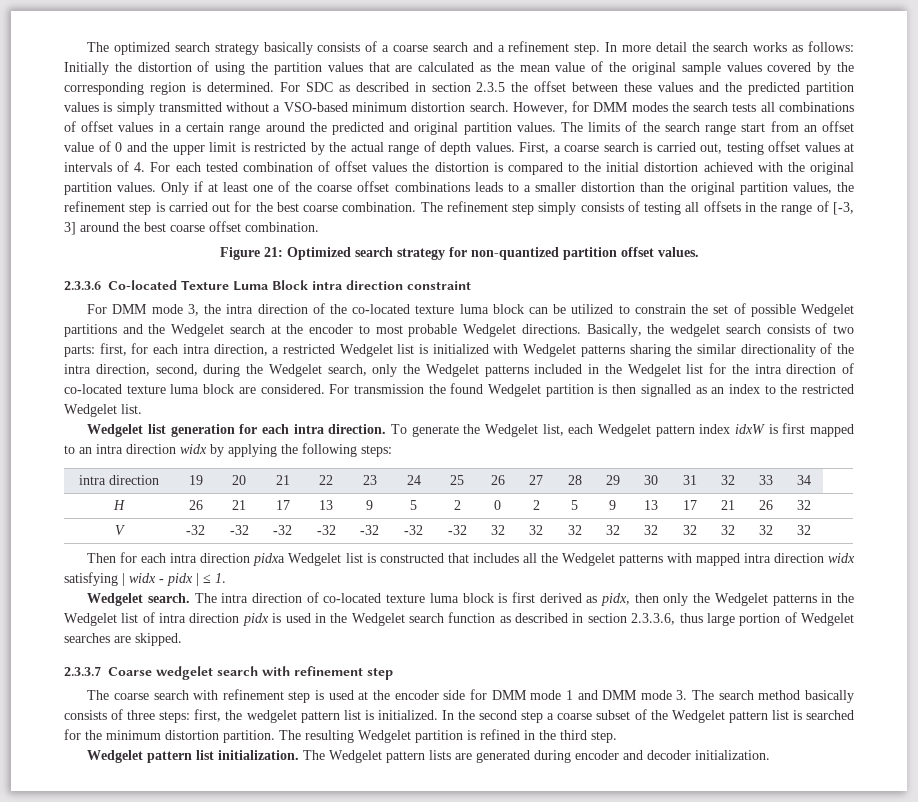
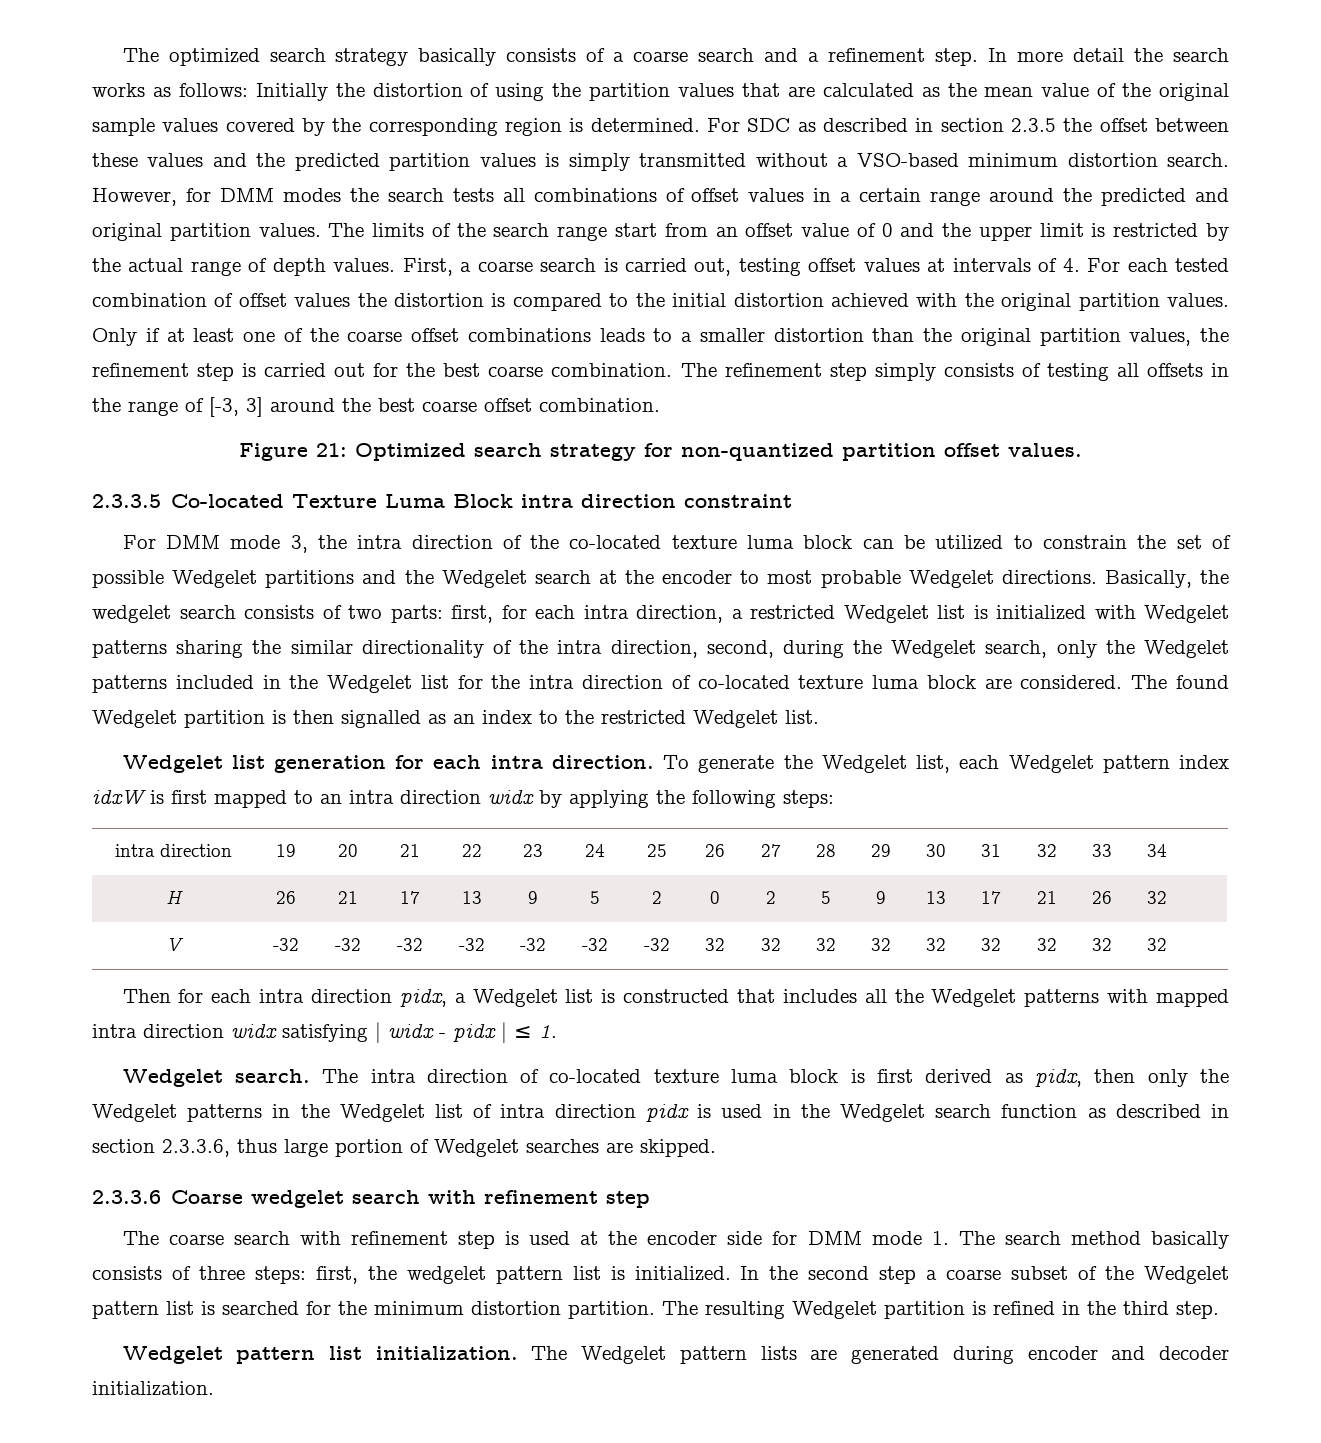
- 2.3.3.6 Co-located Texture Luma Block intra direction constraint
+ 2.3.3.5 Co-located Texture Luma Block intra direction constraint
- For transmission the found Wedgelet partition is then signalled as an index to the restricted Wedgelet list.
+ The found Wedgelet partition is then signalled as an index to the restricted Wedgelet list.
- Then for each intra direction pidxa Wedgelet list is constructed that includes all the Wedgelet patterns with mapped intra direction widx satisfying | widx - pidx | ≤ 1.
+ Then for each intra direction pidx, a Wedgelet list is constructed that includes all the Wedgelet patterns with mapped intra direction widx satisfying | widx - pidx | ≤ 1.
- 2.3.3.7 Coarse wedgelet search with refinement step
+ 2.3.3.6 Coarse wedgelet search with refinement step
- The coarse search with refinement step is used at the encoder side for DMM mode 1 and DMM mode 3. The search method basically consists of three steps: first, the wedgelet pattern list is initialized.
+ The coarse search with refinement step is used at the encoder side for DMM mode 1. The search method basically consists of three steps: first, the wedgelet pattern list is initialized.

